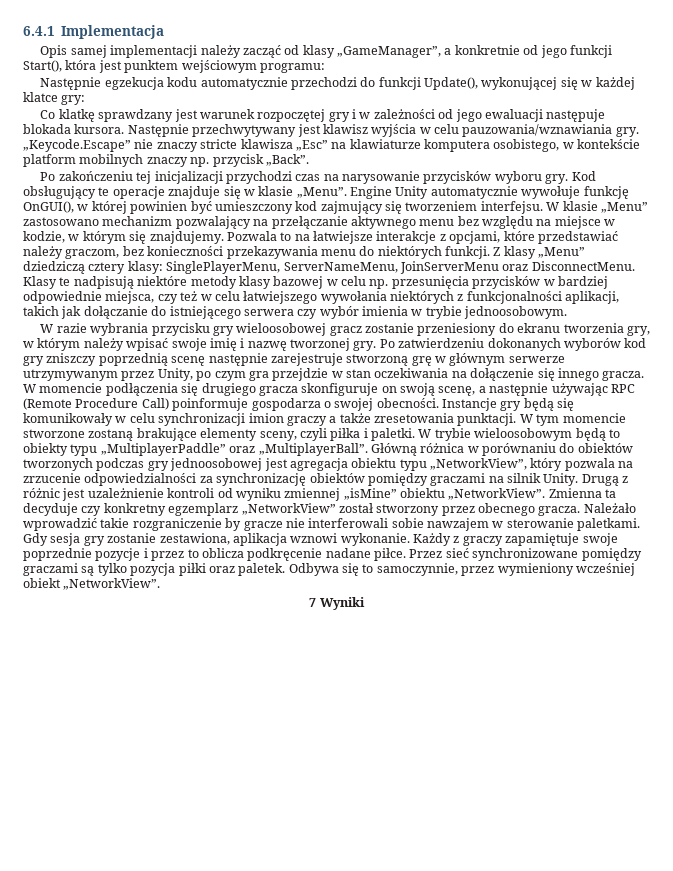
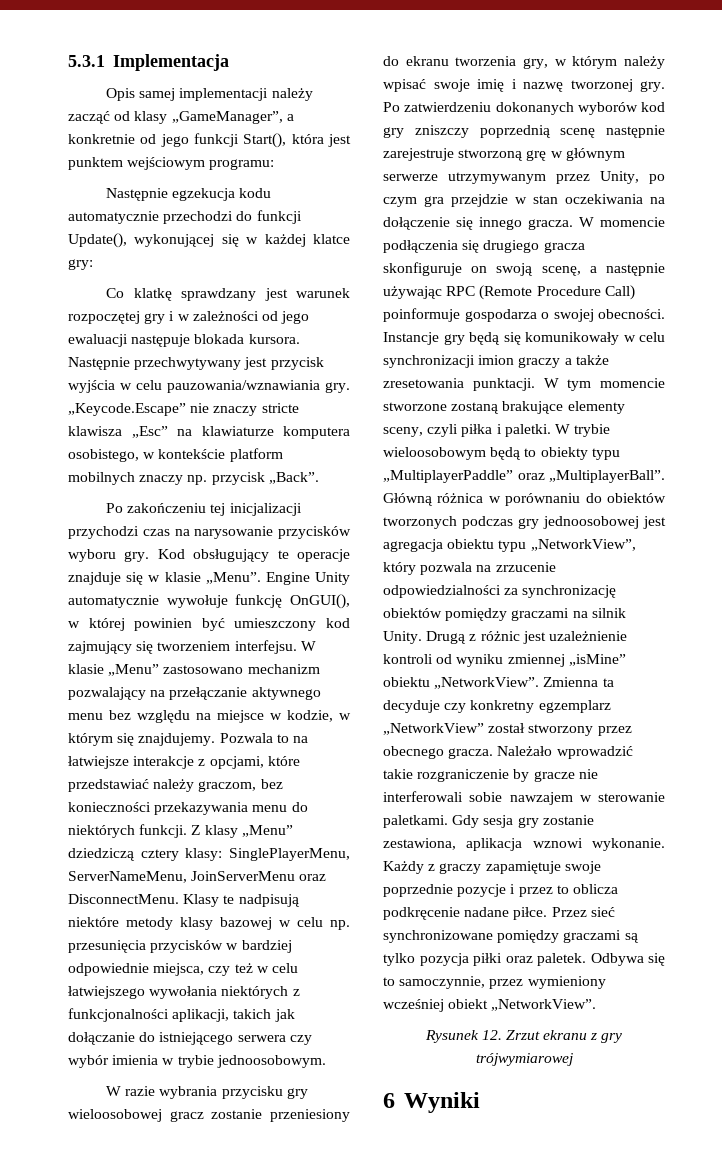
- 6.4.1 Implementacja
+ 5.3.1 Implementacja
- Następnie przechwytywany jest klawisz wyjścia w celu pauzowania/wznawiania gry.
+ Następnie przechwytywany jest przycisk wyjścia w celu pauzowania/wznawiania gry.
- 7 Wyniki
+ Rysunek 12. Zrzut ekranu z gry trójwymiarowej
+ 6 Wyniki

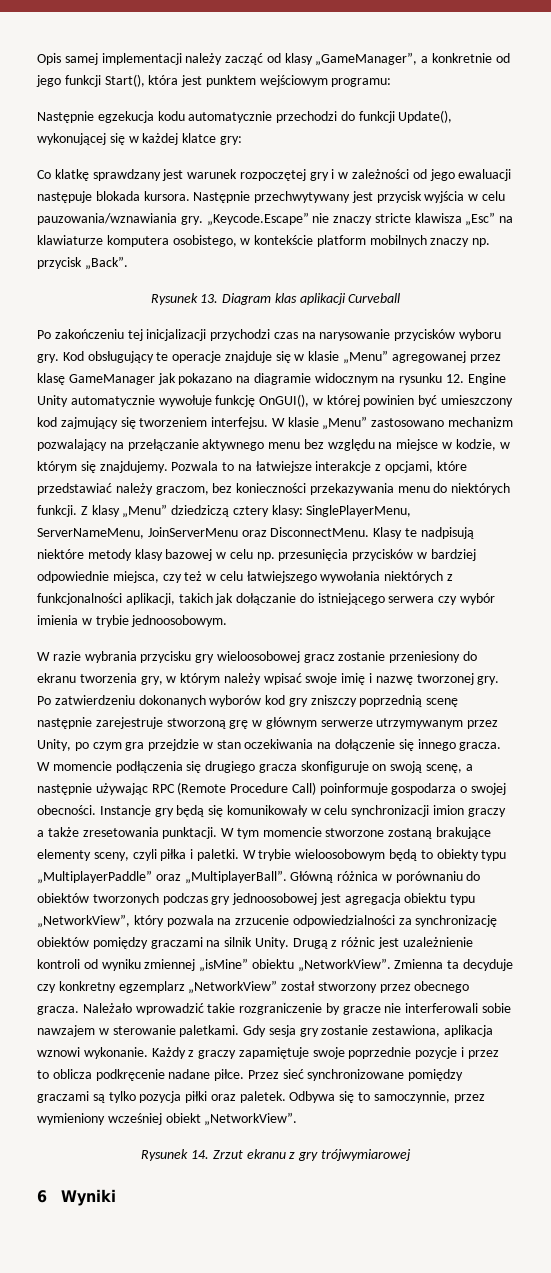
- 5.3.1 Implementacja
+ Rysunek 13. Diagram klas aplikacji Curveball
- Kod obsługujący te operacje znajduje się w klasie „Menu”. Engine Unity automatycznie wywołuje funkcję OnGUI(), w której powinien być umieszczony kod zajmujący się tworzeniem interfejsu.
+ Kod obsługujący te operacje znajduje się w klasie „Menu” agregowanej przez klasę GameManager jak pokazano na diagramie widocznym na rysunku 12. Engine Unity automatycznie wywołuje funkcję OnGUI(), w której powinien być umieszczony kod zajmujący się tworzeniem interfejsu.
- Rysunek 12. Zrzut ekranu z gry trójwymiarowej
+ Rysunek 14. Zrzut ekranu z gry trójwymiarowej

